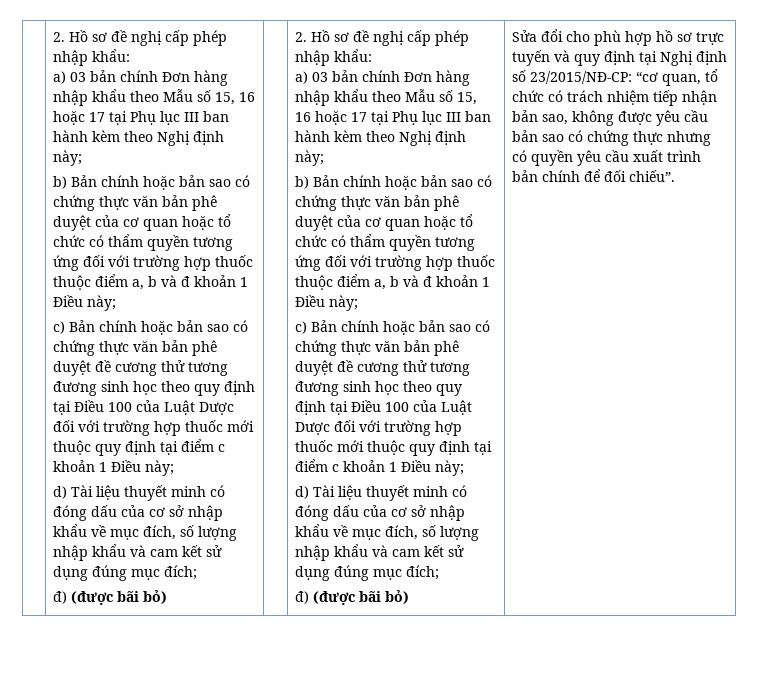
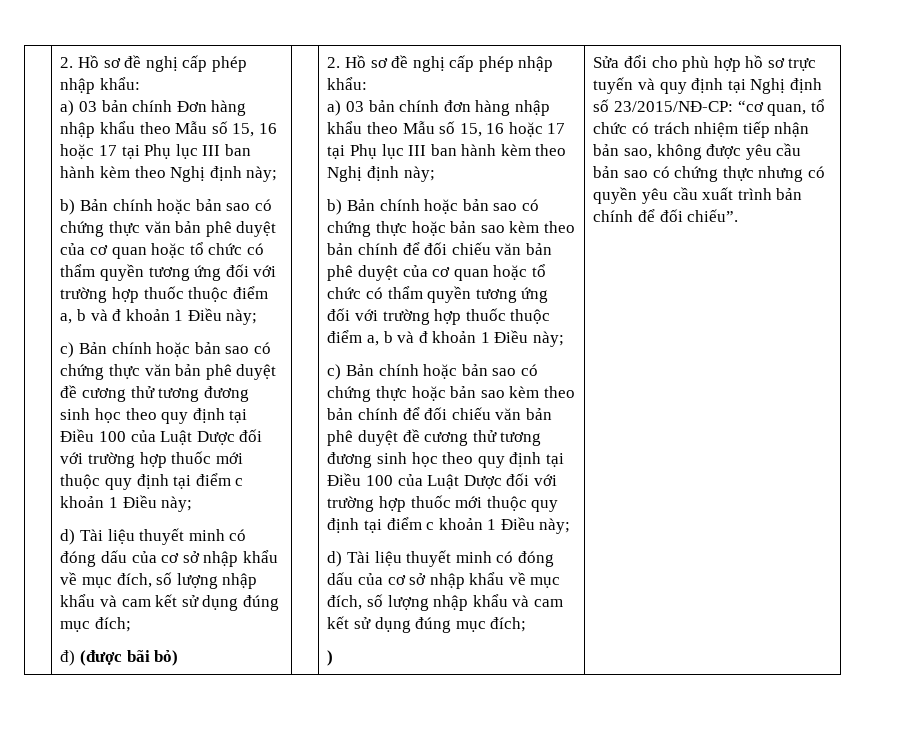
  đ) (được bãi bỏ) | | 2. Hồ sơ đề nghị cấp phép nhập khẩu:
- a) 03 bản chính Đơn hàng nhập khẩu theo Mẫu số 15, 16 hoặc 17 tại Phụ lục III ban hành kèm theo Nghị định này;
- b) Bản chính hoặc bản sao có chứng thực văn bản phê duyệt của cơ quan hoặc tổ chức có thẩm quyền tương ứng đối với trường hợp thuốc thuộc điểm a, b và đ khoản 1 Điều này;
- c) Bản chính hoặc bản sao có chứng thực văn bản phê duyệt đề cương thử tương đương sinh học theo quy định tại Điều 100 của Luật Dược đối với trường hợp thuốc mới thuộc quy định tại điểm c khoản 1 Điều này;
+ a) 03 bản chính đơn hàng nhập khẩu theo Mẫu số 15, 16 hoặc 17 tại Phụ lục III ban hành kèm theo Nghị định này;
+ b) Bản chính hoặc bản sao có chứng thực hoặc bản sao kèm theo bản chính để đối chiếu văn bản phê duyệt của cơ quan hoặc tổ chức có thẩm quyền tương ứng đối với trường hợp thuốc thuộc điểm a, b và đ khoản 1 Điều này;
+ c) Bản chính hoặc bản sao có chứng thực hoặc bản sao kèm theo bản chính để đối chiếu văn bản phê duyệt đề cương thử tương đương sinh học theo quy định tại Điều 100 của Luật Dược đối với trường hợp thuốc mới thuộc quy định tại điểm c khoản 1 Điều này;
  d) Tài liệu thuyết minh có đóng dấu của cơ sở nhập khẩu về mục đích, số lượng nhập khẩu và cam kết sử dụng đúng mục đích;
- đ) (được bãi bỏ)
+ )

